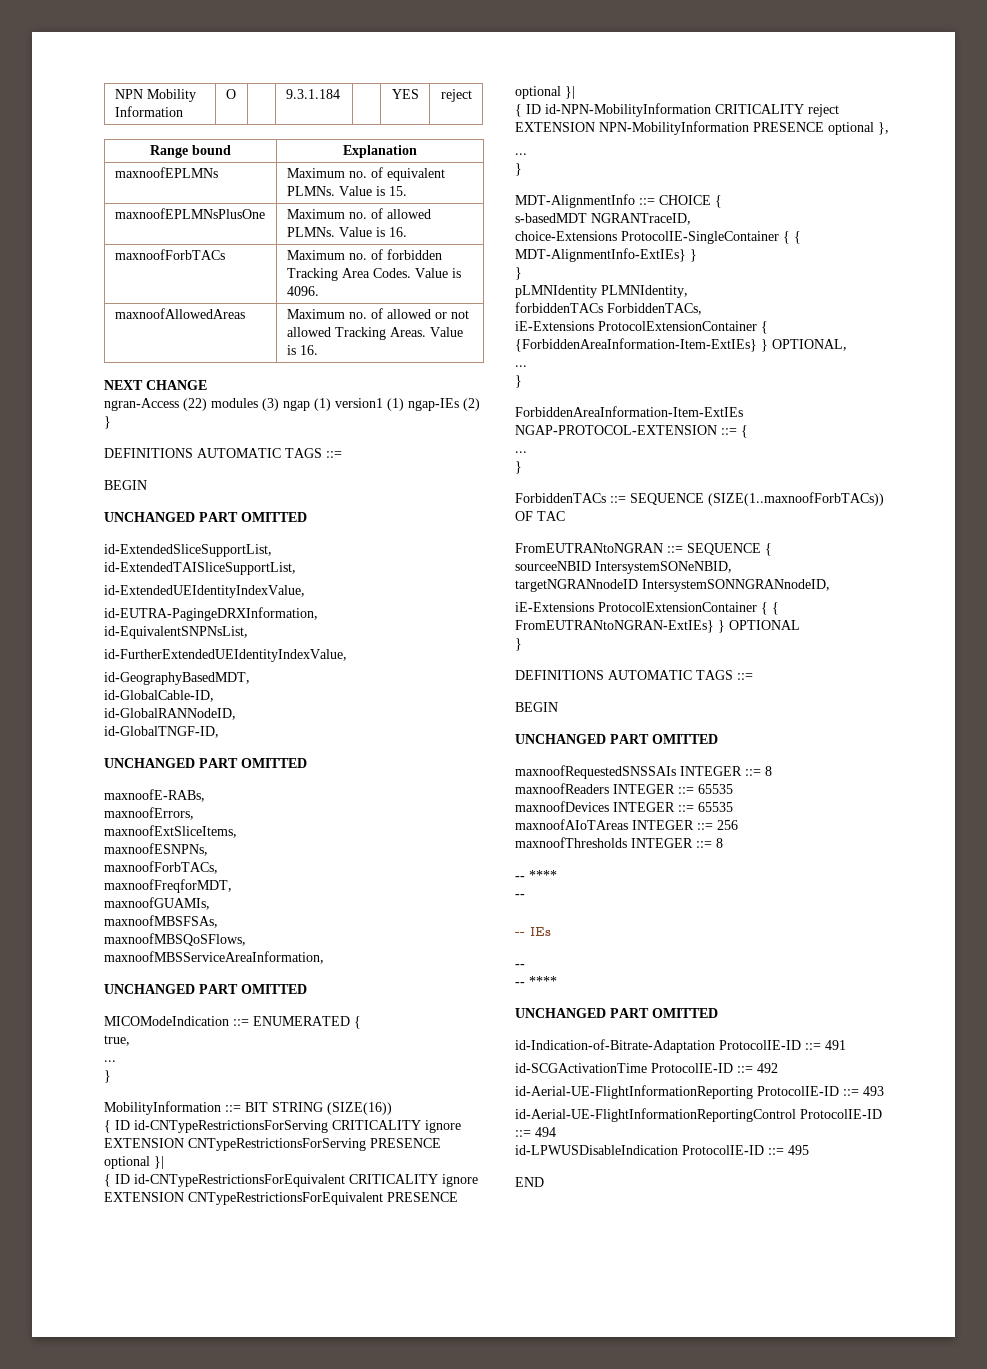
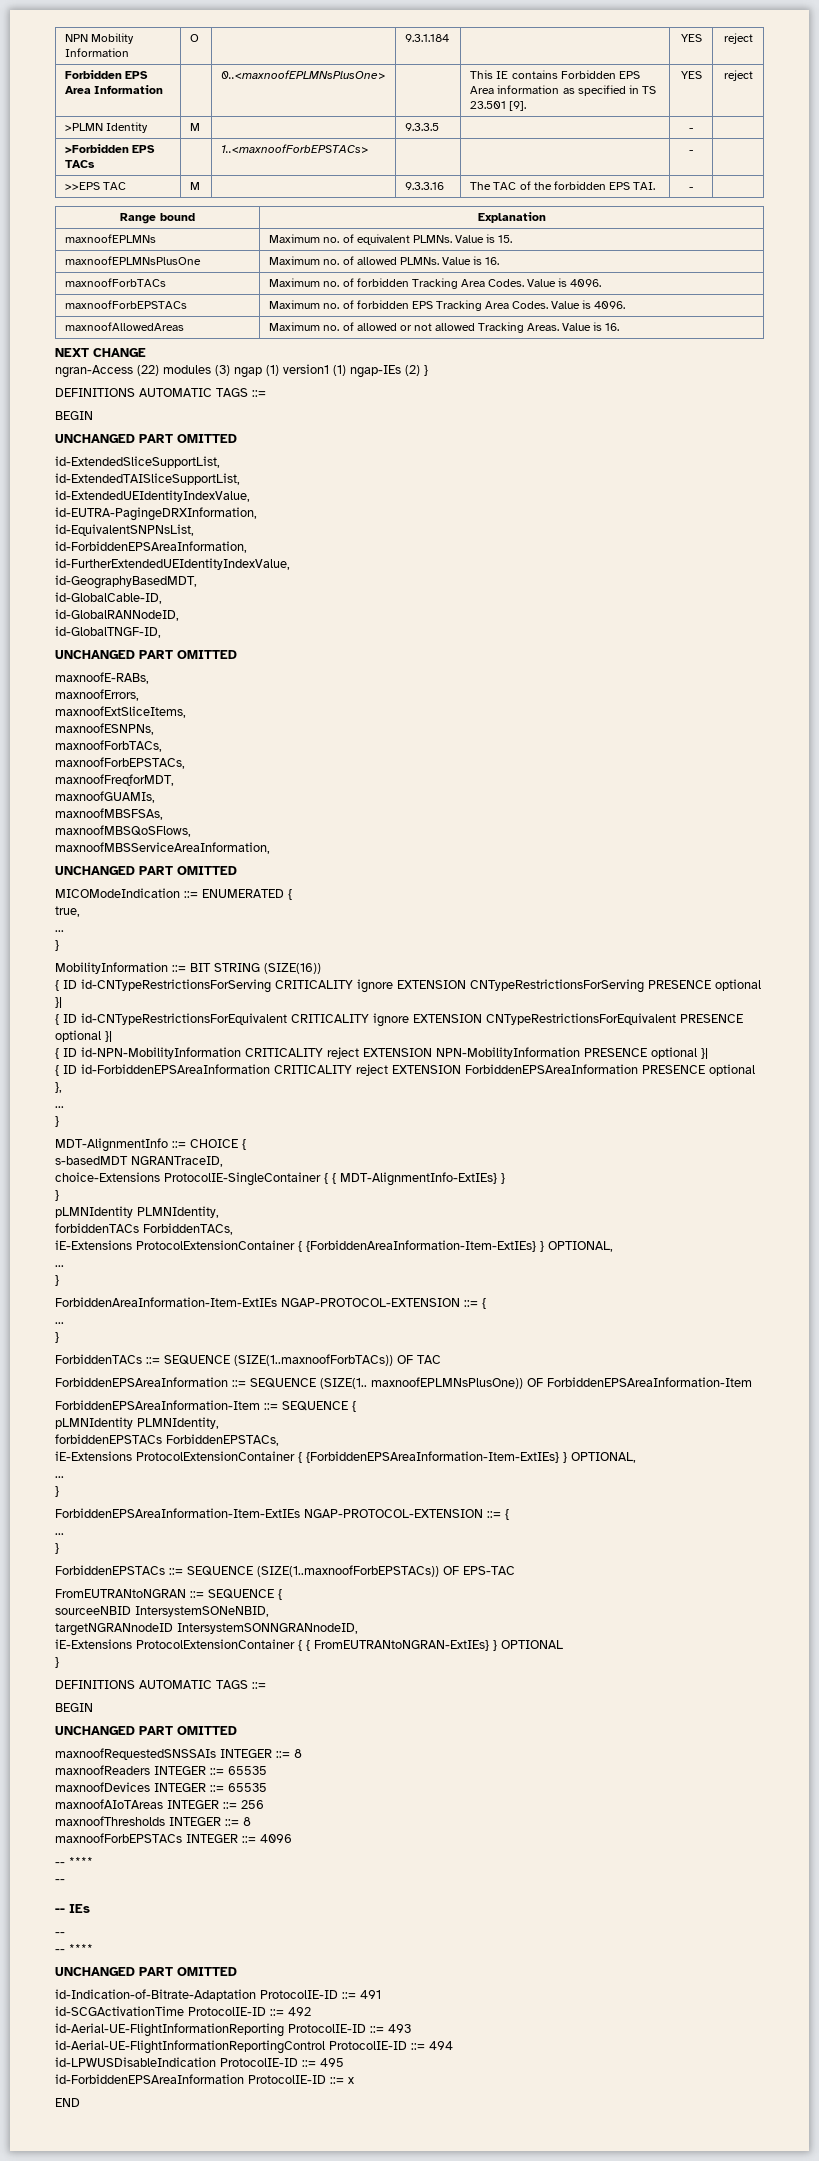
+ Forbidden EPS Area Information | | 0..<maxnoofEPLMNsPlusOne> | | This IE contains Forbidden EPS Area information as specified in TS 23.501 [9]. | YES | reject
+ >PLMN Identity | M | | 9.3.3.5 | | - |
+ >Forbidden EPS TACs | | 1..<maxnoofForbEPSTACs> | | | - |
+ >>EPS TAC | M | | 9.3.3.16 | The TAC of the forbidden EPS TAI. | - |
+ maxnoofForbEPSTACs | Maximum no. of forbidden EPS Tracking Area Codes. Value is 4096.
+ id-ForbiddenEPSAreaInformation,
+ maxnoofForbEPSTACs,
- { ID id-NPN-MobilityInformation CRITICALITY reject EXTENSION NPN-MobilityInformation PRESENCE optional },
+ { ID id-NPN-MobilityInformation CRITICALITY reject EXTENSION NPN-MobilityInformation PRESENCE optional }|
+ { ID id-ForbiddenEPSAreaInformation CRITICALITY reject EXTENSION ForbiddenEPSAreaInformation PRESENCE optional },
+ ForbiddenEPSAreaInformation ::= SEQUENCE (SIZE(1.. maxnoofEPLMNsPlusOne)) OF ForbiddenEPSAreaInformation-Item
+ ForbiddenEPSAreaInformation-Item ::= SEQUENCE {
+ pLMNIdentity PLMNIdentity,
+ forbiddenEPSTACs ForbiddenEPSTACs,
+ iE-Extensions ProtocolExtensionContainer { {ForbiddenEPSAreaInformation-Item-ExtIEs} } OPTIONAL,
+ ...
+ }
+ ForbiddenEPSAreaInformation-Item-ExtIEs NGAP-PROTOCOL-EXTENSION ::= {
+ ...
+ }
+ ForbiddenEPSTACs ::= SEQUENCE (SIZE(1..maxnoofForbEPSTACs)) OF EPS-TAC
+ maxnoofForbEPSTACs INTEGER ::= 4096
+ id-ForbiddenEPSAreaInformation ProtocolIE-ID ::= x

